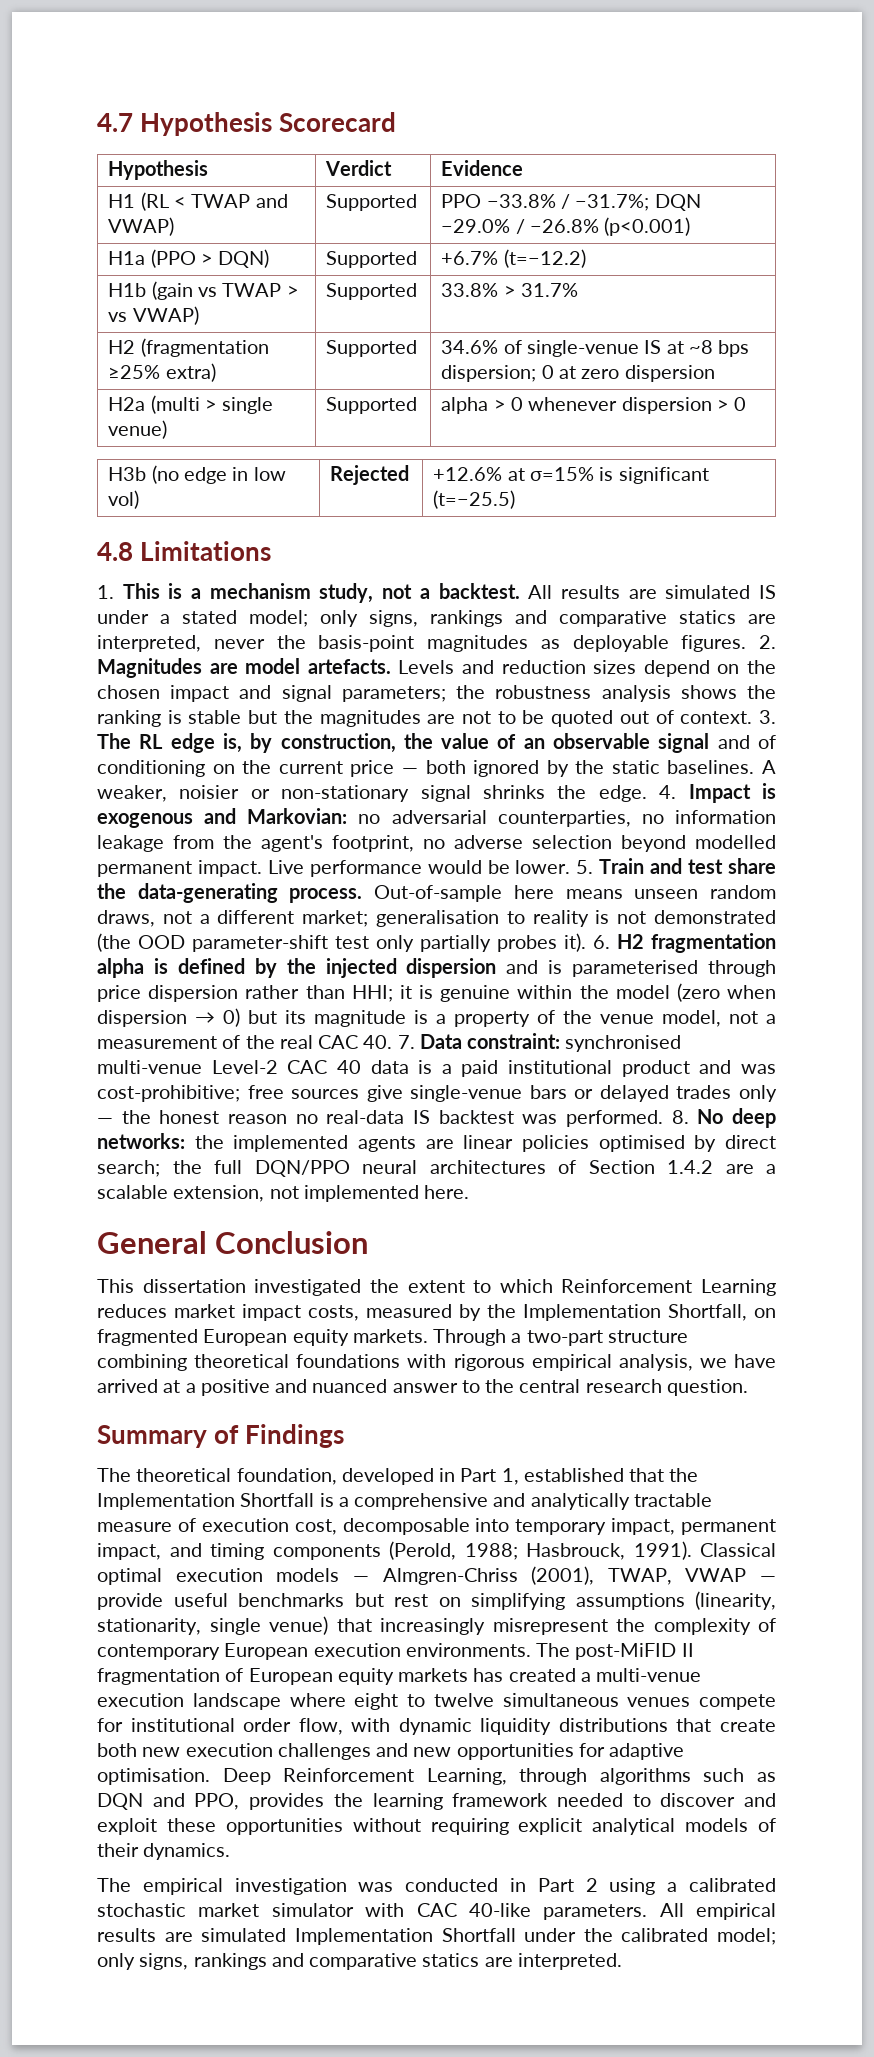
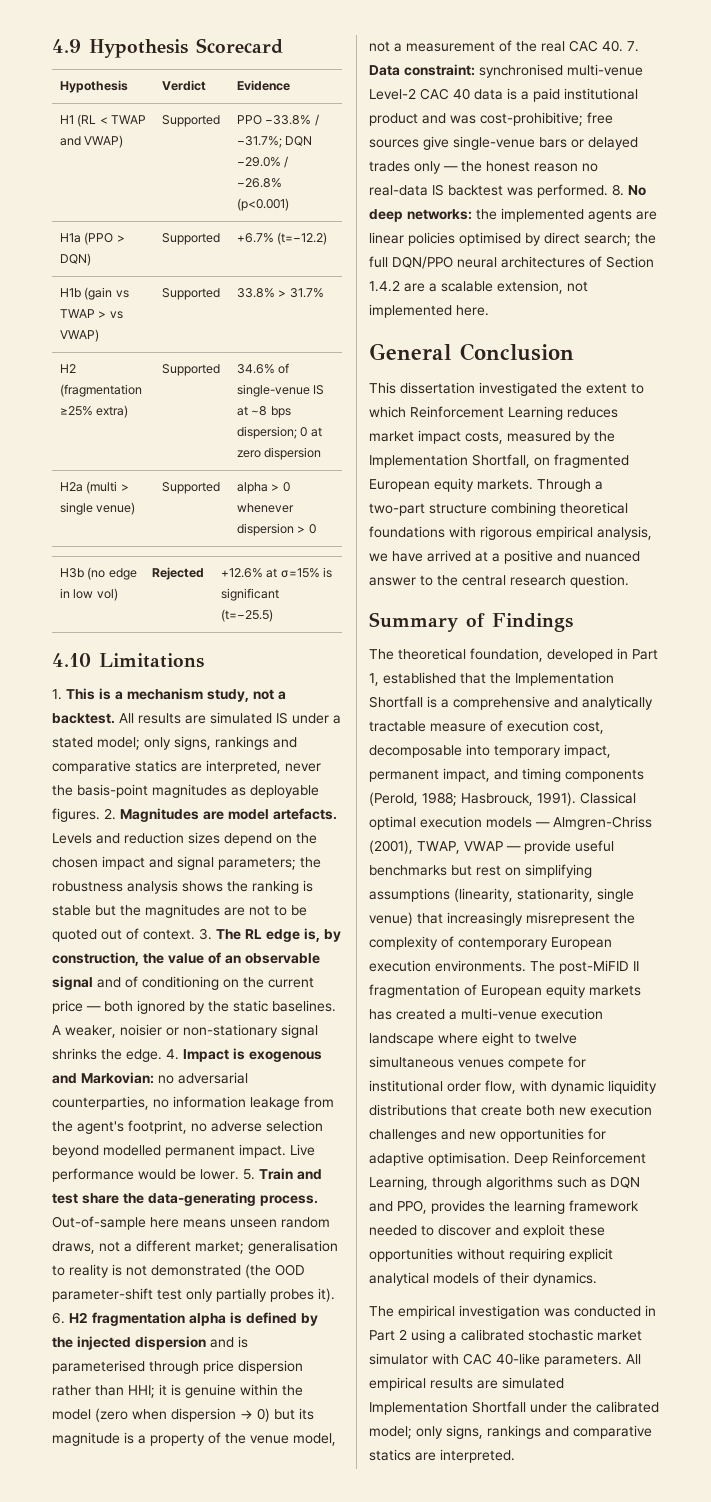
- 4.7 Hypothesis Scorecard
+ 4.9 Hypothesis Scorecard
- 4.8 Limitations
+ 4.10 Limitations

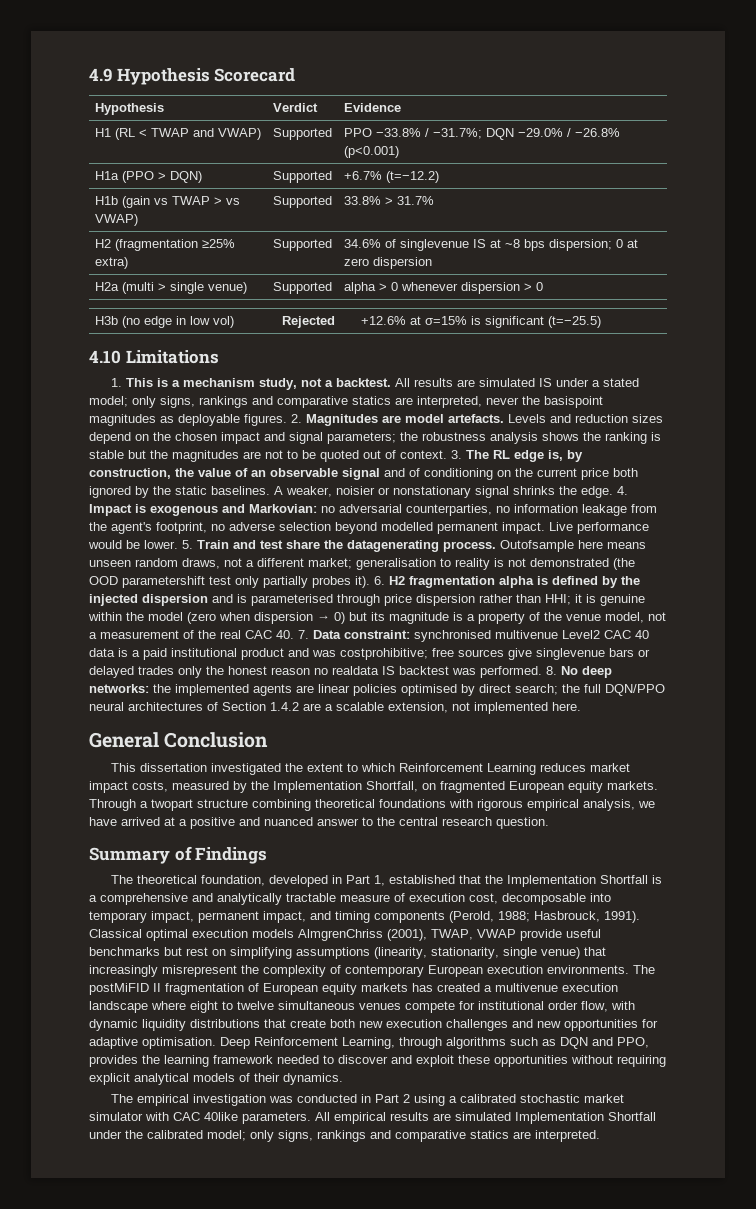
- H2 (fragmentation ≥25% extra) | Supported | 34.6% of single-venue IS at ~8 bps dispersion; 0 at zero dispersion
+ H2 (fragmentation ≥25% extra) | Supported | 34.6% of singlevenue IS at ~8 bps dispersion; 0 at zero dispersion
- All results are simulated IS under a stated model; only signs, rankings and comparative statics are interpreted, never the basis-point magnitudes as deployable figures.
+ All results are simulated IS under a stated model; only signs, rankings and comparative statics are interpreted, never the basispoint magnitudes as deployable figures.
- 3. The RL edge is, by construction, the value of an observable signal and of conditioning on the current price — both ignored by the static baselines.
+ 3. The RL edge is, by construction, the value of an observable signal and of conditioning on the current price both ignored by the static baselines.
- A weaker, noisier or non-stationary signal shrinks the edge.
+ A weaker, noisier or nonstationary signal shrinks the edge.
- 5. Train and test share the data-generating process. Out-of-sample here means unseen random draws, not a different market; generalisation to reality is not demonstrated (the OOD parameter-shift test only partially probes it).
+ 5. Train and test share the datagenerating process. Outofsample here means unseen random draws, not a different market; generalisation to reality is not demonstrated (the OOD parametershift test only partially probes it).
- synchronised multi-venue Level-2 CAC 40 data is a paid institutional product and was cost-prohibitive;
+ synchronised multivenue Level2 CAC 40 data is a paid institutional product and was costprohibitive;
- free sources give single-venue bars or delayed trades only — the honest reason no real-data IS backtest was performed.
+ free sources give singlevenue bars or delayed trades only the honest reason no realdata IS backtest was performed.
- Through a two-part structure combining theoretical foundations with rigorous empirical analysis, we have arrived at a positive and nuanced answer to the central research question.
+ Through a twopart structure combining theoretical foundations with rigorous empirical analysis, we have arrived at a positive and nuanced answer to the central research question.
- Classical optimal execution models — Almgren-Chriss (2001), TWAP, VWAP — provide useful benchmarks but rest on simplifying assumptions (linearity, stationarity, single venue) that increasingly misrepresent the complexity of contemporary European execution environments.
+ Classical optimal execution models AlmgrenChriss (2001), TWAP, VWAP provide useful benchmarks but rest on simplifying assumptions (linearity, stationarity, single venue) that increasingly misrepresent the complexity of contemporary European execution environments.
- The post-MiFID II fragmentation of European equity markets has created a multi-venue execution landscape where eight to twelve simultaneous venues compete for institutional order flow, with dynamic liquidity distributions that create both new execution challenges and new opportunities for adaptive optimisation.
+ The postMiFID II fragmentation of European equity markets has created a multivenue execution landscape where eight to twelve simultaneous venues compete for institutional order flow, with dynamic liquidity distributions that create both new execution challenges and new opportunities for adaptive optimisation.
- The empirical investigation was conducted in Part 2 using a calibrated stochastic market simulator with CAC 40-like parameters.
+ The empirical investigation was conducted in Part 2 using a calibrated stochastic market simulator with CAC 40like parameters.

